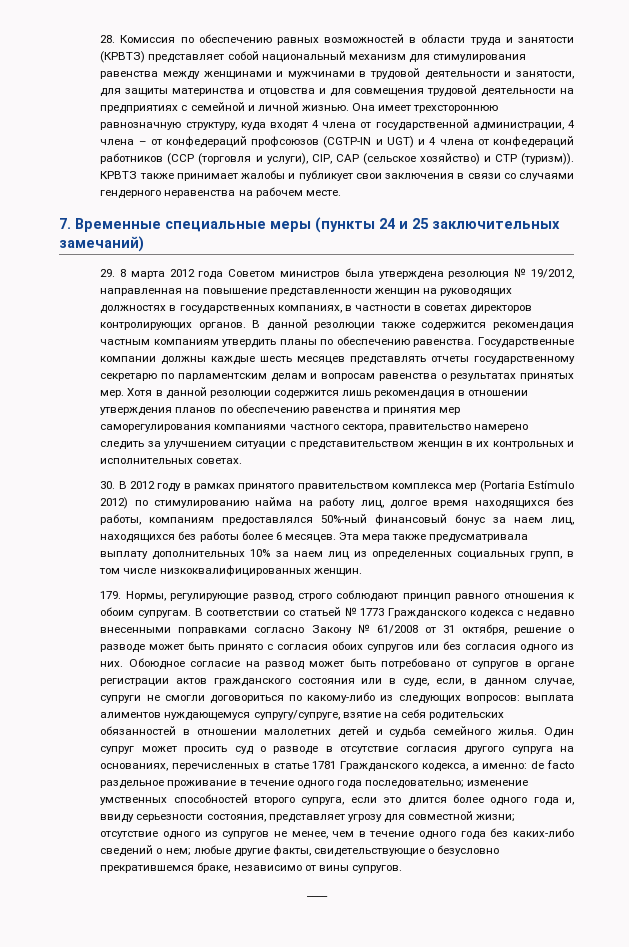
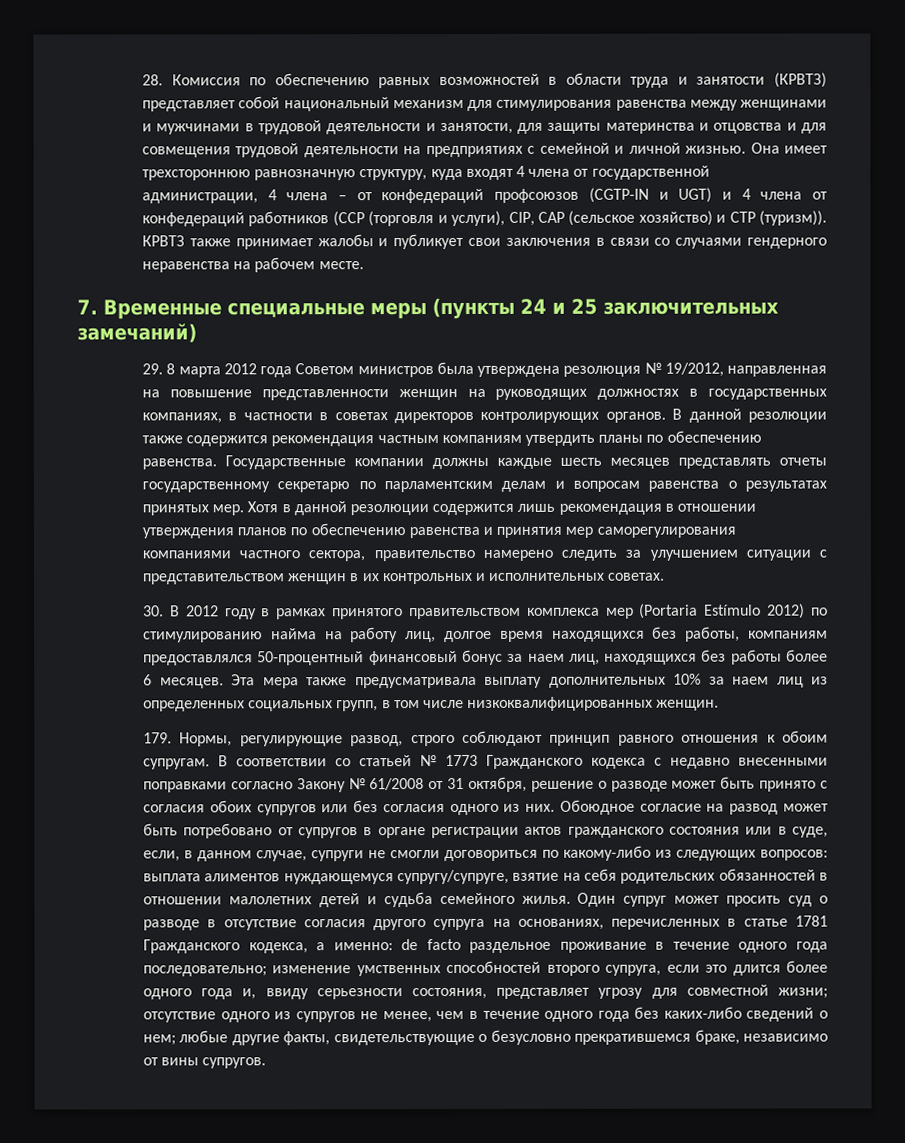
- 30. В 2012 году в рамках принятого правительством комплекса мер (Portaria Estímulo 2012) по стимулированию найма на работу лиц, долгое время находящихся без работы, компаниям предоставлялся 50%-ный финансовый бонус за наем лиц, находящихся без работы более 6 месяцев.
+ 30. В 2012 году в рамках принятого правительством комплекса мер (Portaria Estímulo 2012) по стимулированию найма на работу лиц, долгое время находящихся без работы, компаниям предоставлялся 50-процентный финансовый бонус за наем лиц, находящихся без работы более 6 месяцев.
- ____

